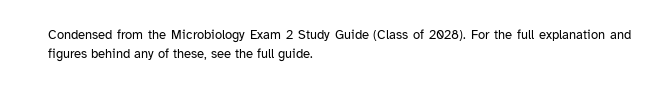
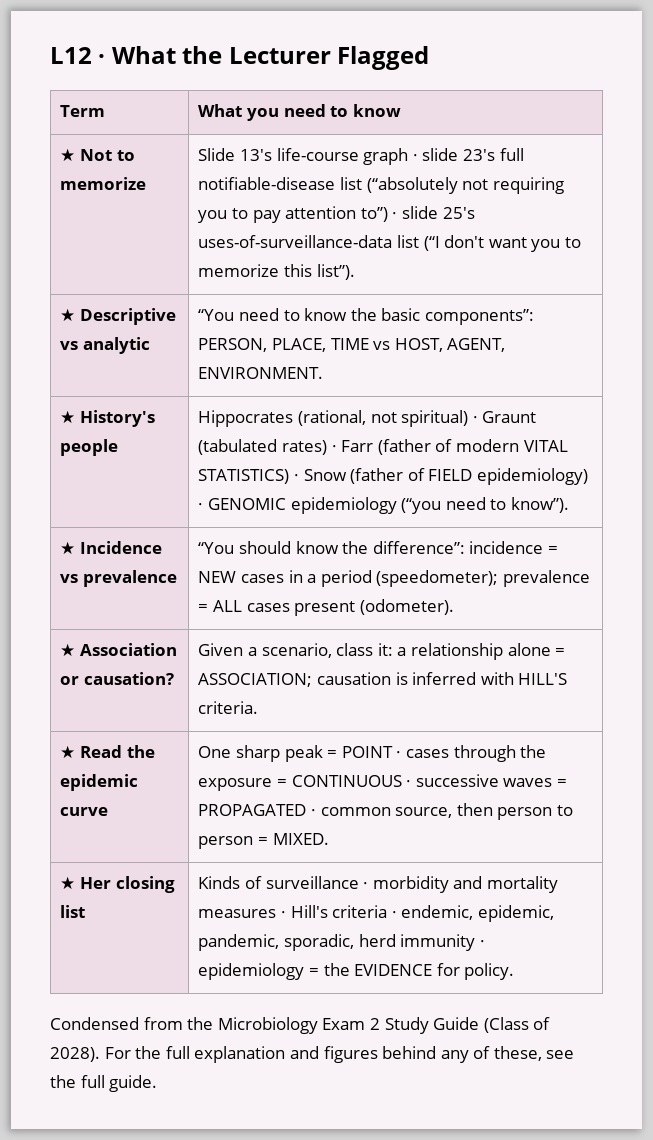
+ L12 · What the Lecturer Flagged
+ Term | What you need to know
+ ★ Not to memorize | Slide 13's life-course graph · slide 23's full notifiable-disease list (“absolutely not requiring you to pay attention to”) · slide 25's uses-of-surveillance-data list (“I don't want you to memorize this list”).
+ ★ Descriptive vs analytic | “You need to know the basic components”: PERSON, PLACE, TIME vs HOST, AGENT, ENVIRONMENT.
+ ★ History's people | Hippocrates (rational, not spiritual) · Graunt (tabulated rates) · Farr (father of modern VITAL STATISTICS) · Snow (father of FIELD epidemiology) · GENOMIC epidemiology (“you need to know”).
+ ★ Incidence vs prevalence | “You should know the difference”: incidence = NEW cases in a period (speedometer); prevalence = ALL cases present (odometer).
+ ★ Association or causation? | Given a scenario, class it: a relationship alone = ASSOCIATION; causation is inferred with HILL'S criteria.
+ ★ Read the epidemic curve | One sharp peak = POINT · cases through the exposure = CONTINUOUS · successive waves = PROPAGATED · common source, then person to person = MIXED.
+ ★ Her closing list | Kinds of surveillance · morbidity and mortality measures · Hill's criteria · endemic, epidemic, pandemic, sporadic, herd immunity · epidemiology = the EVIDENCE for policy.

